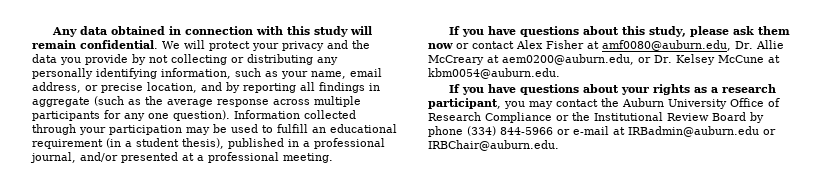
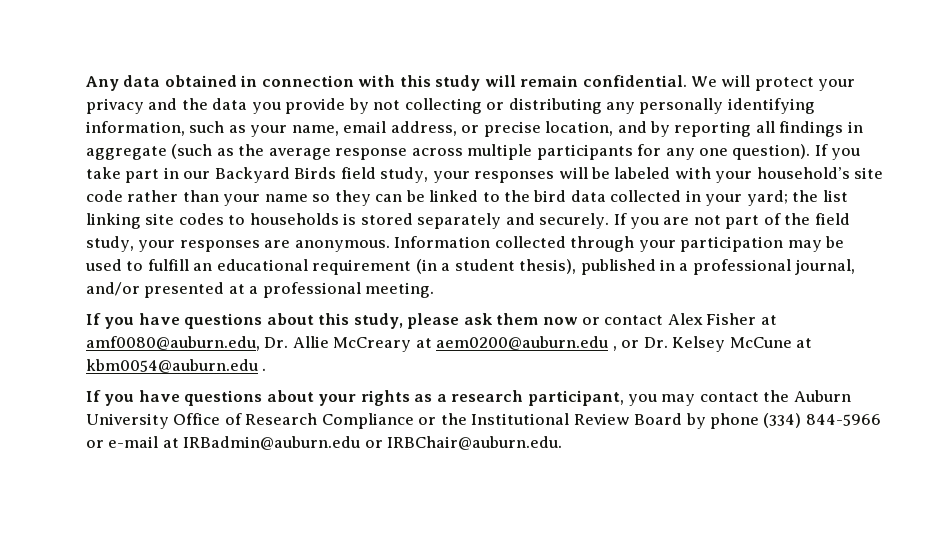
+ If you take part in our Backyard Birds field study, your responses will be labeled with your household’s site code rather than your name so they can be linked to the bird data collected in your yard; the list linking site codes to households is stored separately and securely. If you are not part of the field study, your responses are anonymous.
- If you have questions about this study, please ask them now or contact Alex Fisher at amf0080@auburn.edu, Dr. Allie McCreary at aem0200@auburn.edu, or Dr. Kelsey McCune at kbm0054@auburn.edu.
+ If you have questions about this study, please ask them now or contact Alex Fisher at amf0080@auburn.edu, Dr. Allie McCreary at aem0200@auburn.edu , or Dr. Kelsey McCune at kbm0054@auburn.edu .

